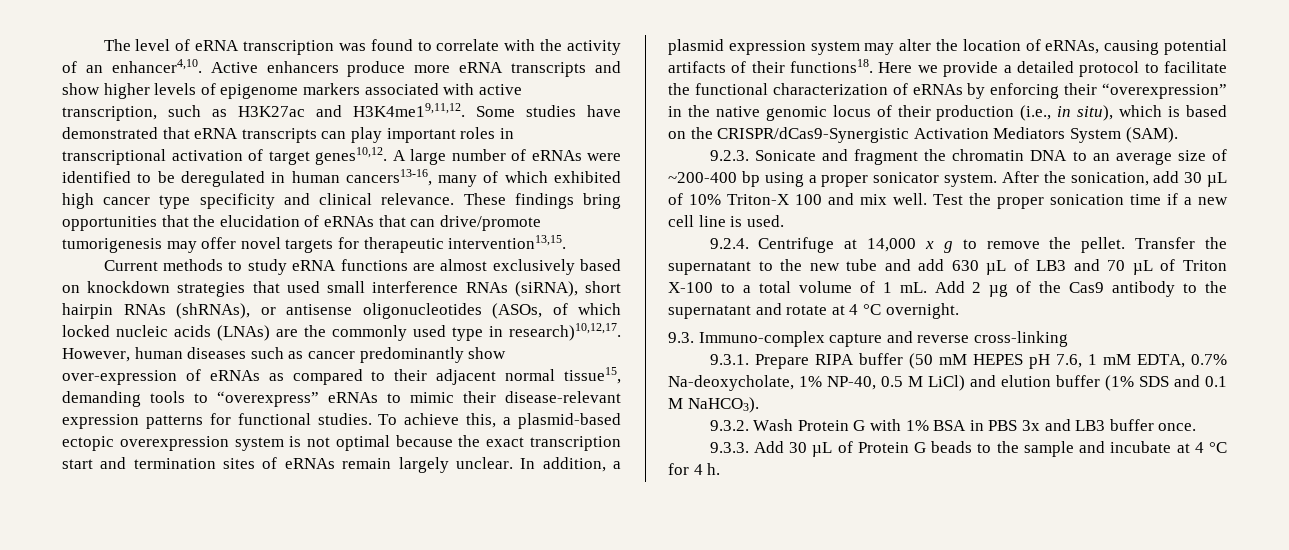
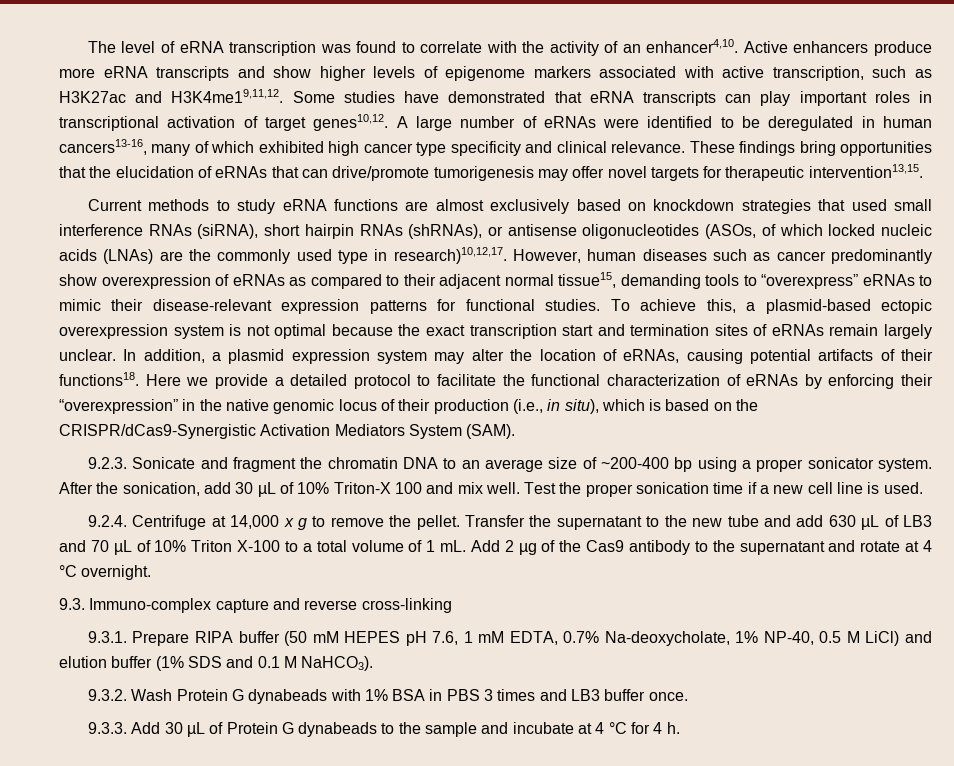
- However, human diseases such as cancer predominantly show over-expression of eRNAs as compared to their adjacent normal tissue15, demanding tools to “overexpress” eRNAs to mimic their disease-relevant expression patterns for functional studies.
+ However, human diseases such as cancer predominantly show overexpression of eRNAs as compared to their adjacent normal tissue15, demanding tools to “overexpress” eRNAs to mimic their disease-relevant expression patterns for functional studies.
- Transfer the supernatant to the new tube and add 630 µL of LB3 and 70 µL of Triton X-100 to a total volume of 1 mL.
+ Transfer the supernatant to the new tube and add 630 µL of LB3 and 70 µL of 10% Triton X-100 to a total volume of 1 mL.
- 9.3.2. Wash Protein G with 1% BSA in PBS 3x and LB3 buffer once.
+ 9.3.2. Wash Protein G dynabeads with 1% BSA in PBS 3 times and LB3 buffer once.
- 9.3.3. Add 30 µL of Protein G beads to the sample and incubate at 4 °C for 4 h.
+ 9.3.3. Add 30 µL of Protein G dynabeads to the sample and incubate at 4 °C for 4 h.

